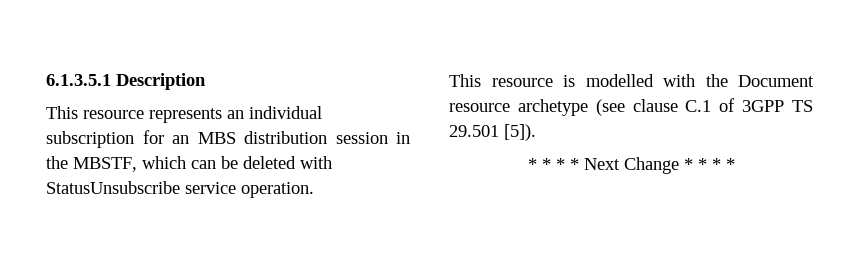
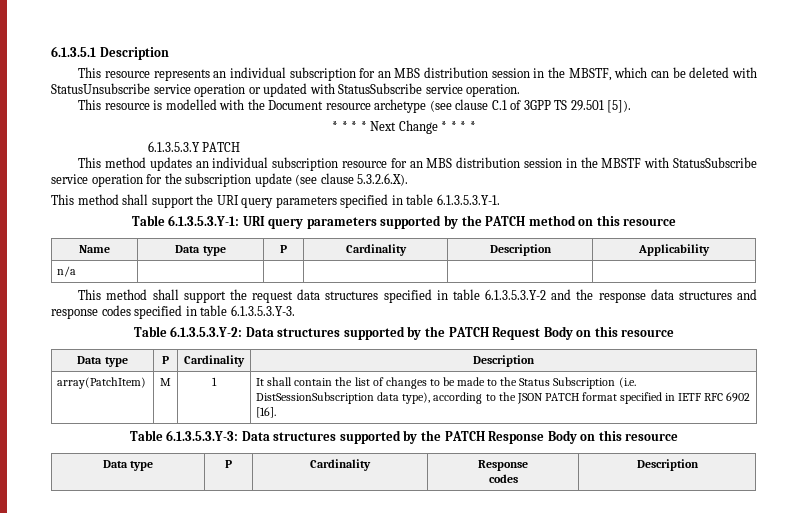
- This resource represents an individual subscription for an MBS distribution session in the MBSTF, which can be deleted with StatusUnsubscribe service operation.
+ This resource represents an individual subscription for an MBS distribution session in the MBSTF, which can be deleted with StatusUnsubscribe service operation or updated with StatusSubscribe service operation.
+ 6.1.3.5.3.Y PATCH
+ This method updates an individual subscription resource for an MBS distribution session in the MBSTF with StatusSubscribe service operation for the subscription update (see clause 5.3.2.6.X).
+ This method shall support the URI query parameters specified in table 6.1.3.5.3.Y-1.
+ Table 6.1.3.5.3.Y-1: URI query parameters supported by the PATCH method on this resource
+ Name | Data type | P | Cardinality | Description | Applicability
+ n/a | | | | |
+ This method shall support the request data structures specified in table 6.1.3.5.3.Y-2 and the response data structures and response codes specified in table 6.1.3.5.3.Y-3.
+ Table 6.1.3.5.3.Y-2: Data structures supported by the PATCH Request Body on this resource
+ Data type | P | Cardinality | Description
+ array(PatchItem) | M | 1 | It shall contain the list of changes to be made to the Status Subscription (i.e. DistSessionSubscription data type), according to the JSON PATCH format specified in IETF RFC 6902 [16].
+ Table 6.1.3.5.3.Y-3: Data structures supported by the PATCH Response Body on this resource
+ Data type | P | Cardinality | Response
+ codes | Description

